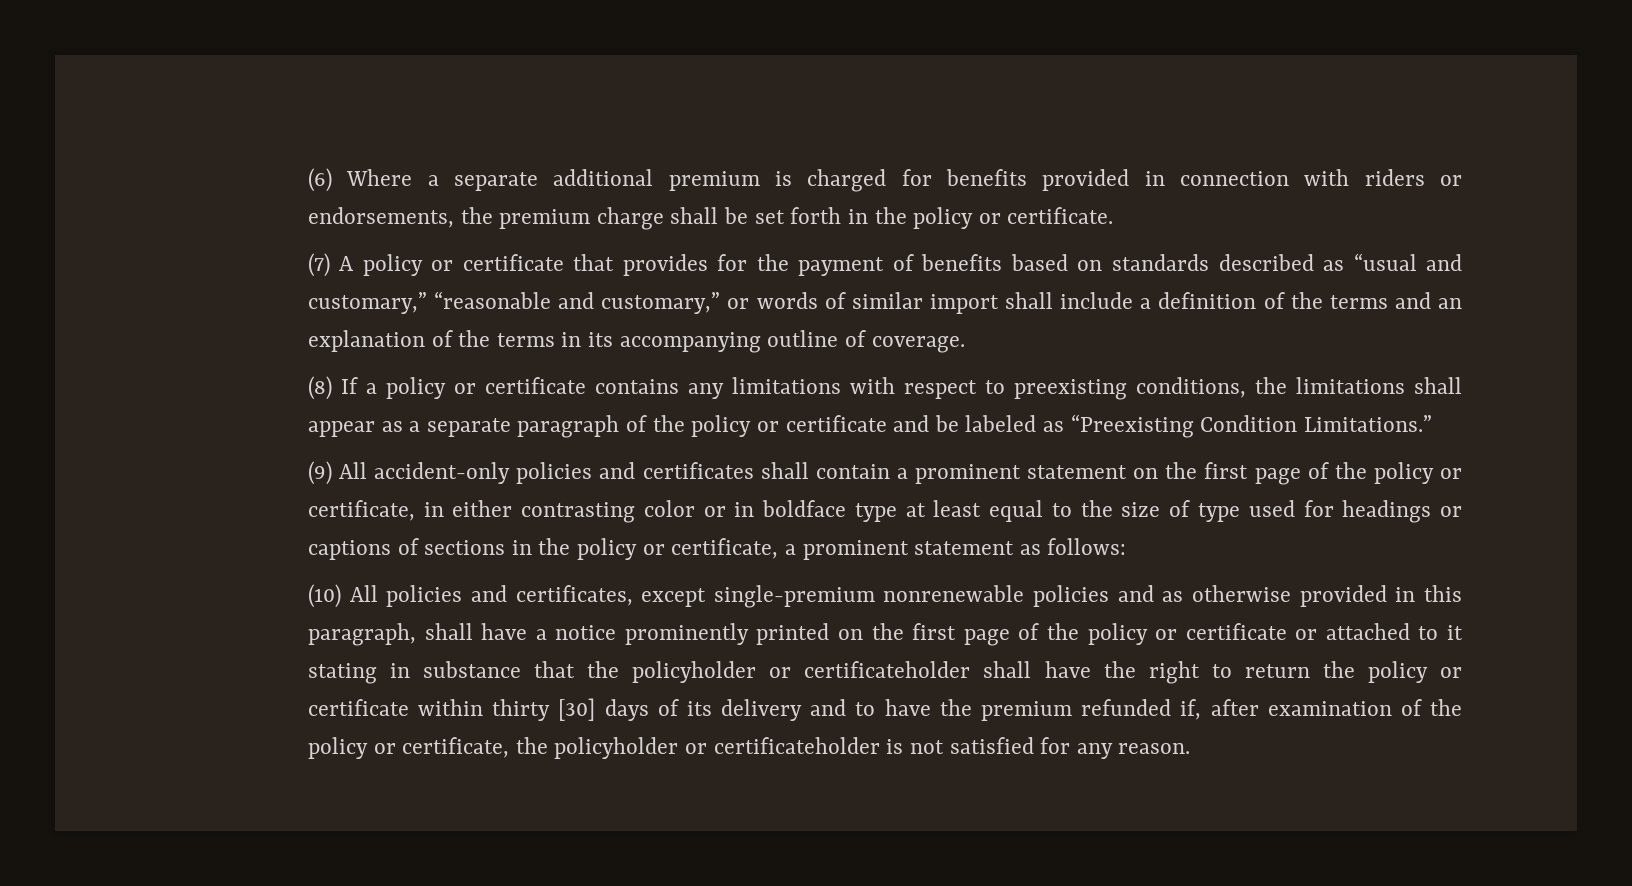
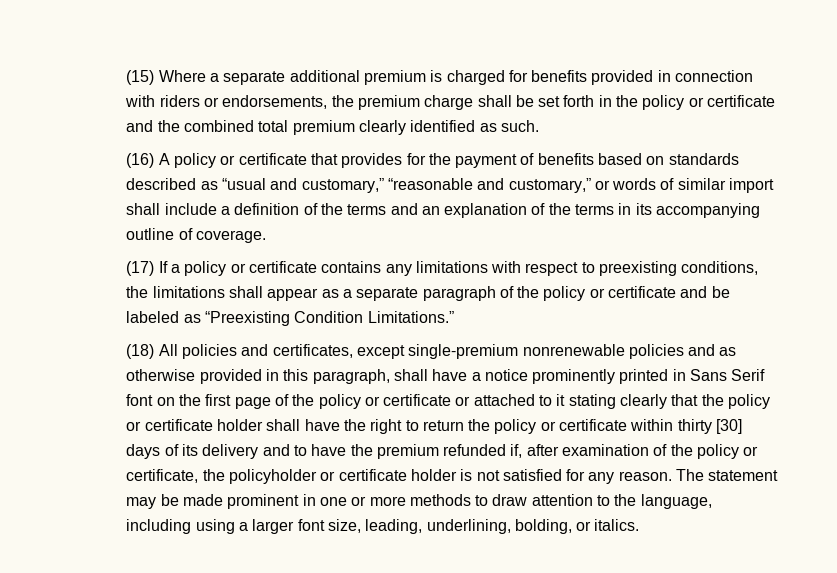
- (6) Where a separate additional premium is charged for benefits provided in connection with riders or endorsements, the premium charge shall be set forth in the policy or certificate.
- (7) A policy or certificate that provides for the payment of benefits based on standards described as “usual and customary,” “reasonable and customary,” or words of similar import shall include a definition of the terms and an explanation of the terms in its accompanying outline of coverage.
+ (15) Where a separate additional premium is charged for benefits provided in connection with riders or endorsements, the premium charge shall be set forth in the policy or certificate and the combined total premium clearly identified as such.
+ (16) A policy or certificate that provides for the payment of benefits based on standards described as “usual and customary,” “reasonable and customary,” or words of similar import shall include a definition of the terms and an explanation of the terms in its accompanying outline of coverage.
- (8) If a policy or certificate contains any limitations with respect to preexisting conditions, the limitations shall appear as a separate paragraph of the policy or certificate and be labeled as “Preexisting Condition Limitations.”
+ (17) If a policy or certificate contains any limitations with respect to preexisting conditions, the limitations shall appear as a separate paragraph of the policy or certificate and be labeled as “Preexisting Condition Limitations.”
- (9) All accident-only policies and certificates shall contain a prominent statement on the first page of the policy or certificate, in either contrasting color or in boldface type at least equal to the size of type used for headings or captions of sections in the policy or certificate, a prominent statement as follows:
- (10) All policies and certificates, except single-premium nonrenewable policies and as otherwise provided in this paragraph, shall have a notice prominently printed on the first page of the policy or certificate or attached to it stating in substance that the policyholder or certificateholder shall have the right to return the policy or certificate within thirty [30] days of its delivery and to have the premium refunded if, after examination of the policy or certificate, the policyholder or certificateholder is not satisfied for any reason.
+ (18) All policies and certificates, except single-premium nonrenewable policies and as otherwise provided in this paragraph, shall have a notice prominently printed in Sans Serif font on the first page of the policy or certificate or attached to it stating clearly that the policy or certificate holder shall have the right to return the policy or certificate within thirty [30] days of its delivery and to have the premium refunded if, after examination of the policy or certificate, the policyholder or certificate holder is not satisfied for any reason.
+ The statement may be made prominent in one or more methods to draw attention to the language, including using a larger font size, leading, underlining, bolding, or italics.

